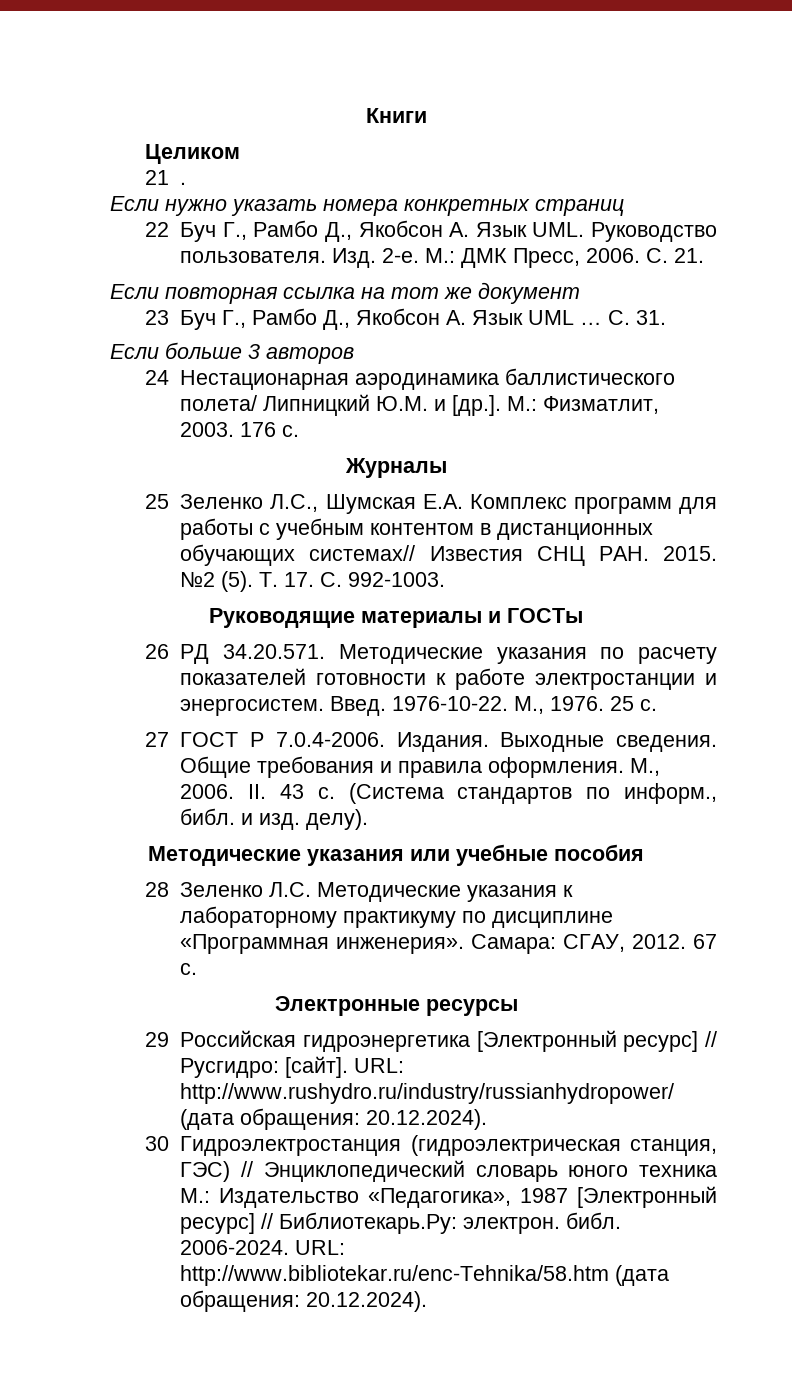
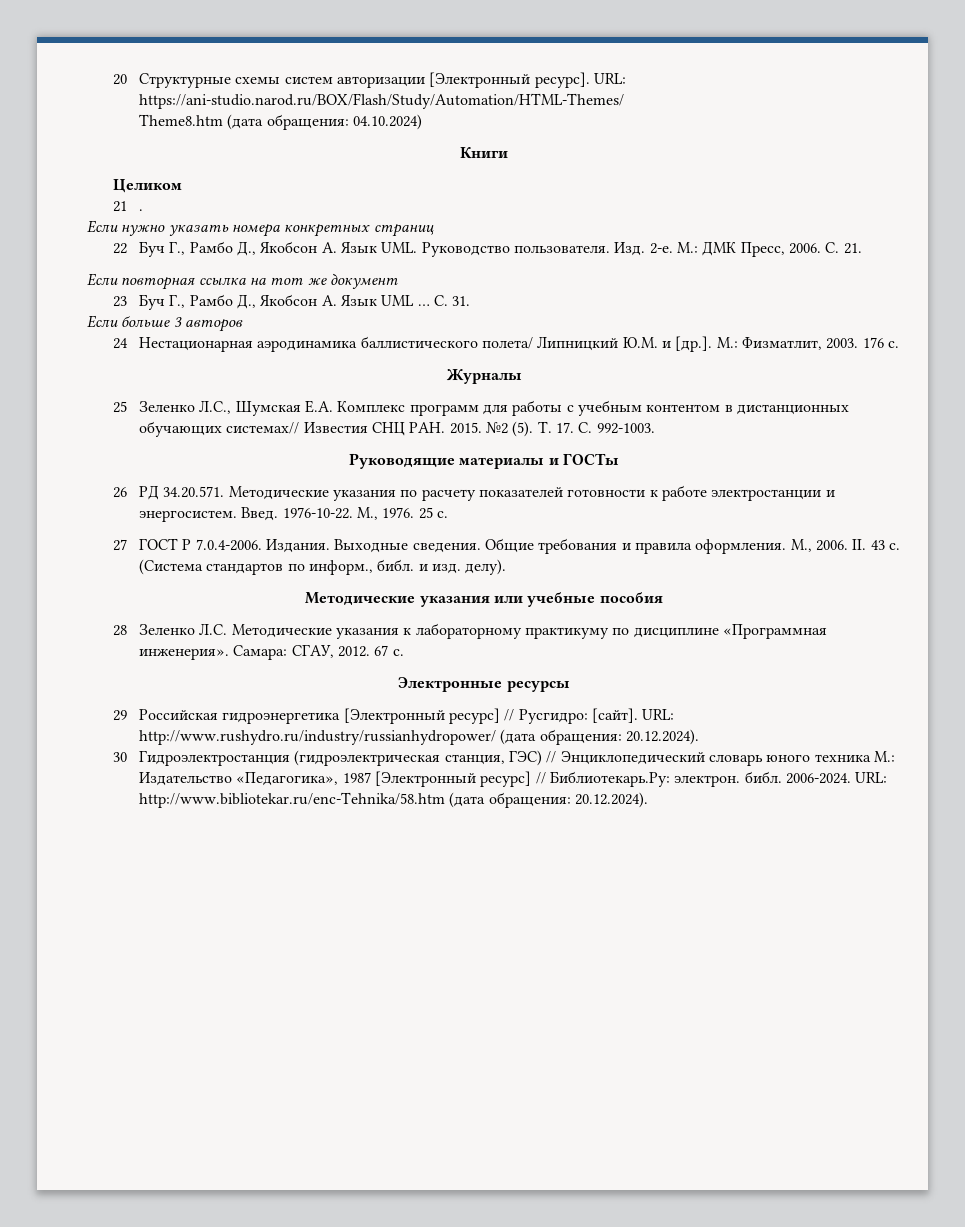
+ 20 Структурные схемы систем авторизации [Электронный ресурс]. URL: https://ani-studio.narod.ru/BOX/Flash/Study/Automation/HTML-Themes/
+ Theme8.htm (дата обращения: 04.10.2024)

